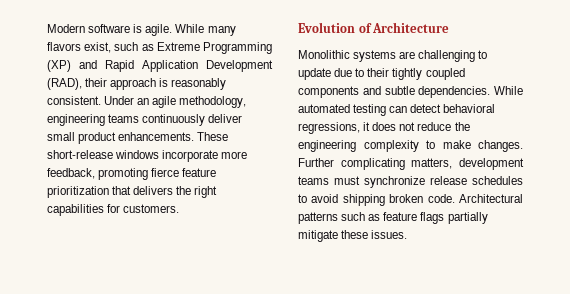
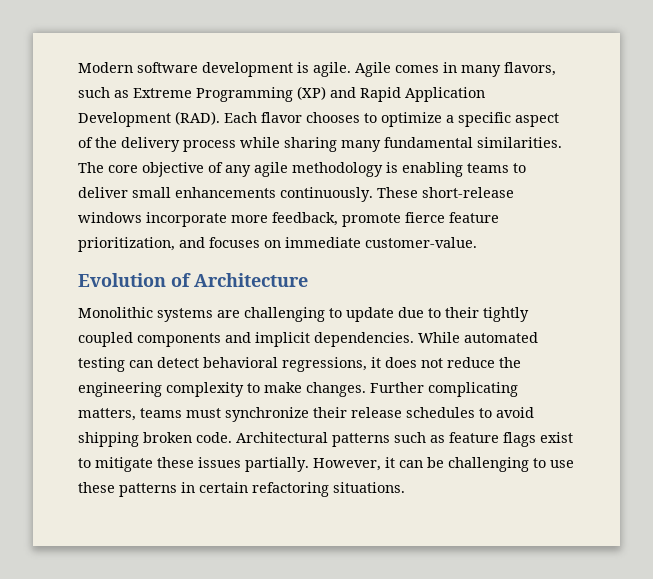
- Modern software is agile.
+ Modern software development is agile.
- While many flavors exist, such as Extreme Programming (XP) and Rapid Application Development (RAD), their approach is reasonably consistent. Under an agile methodology, engineering teams continuously deliver small product enhancements.
+ Agile comes in many flavors, such as Extreme Programming (XP) and Rapid Application Development (RAD). Each flavor chooses to optimize a specific aspect of the delivery process while sharing many fundamental similarities. The core objective of any agile methodology is enabling teams to deliver small enhancements continuously.
- These short-release windows incorporate more feedback, promoting fierce feature prioritization that delivers the right capabilities for customers.
+ These short-release windows incorporate more feedback, promote fierce feature prioritization, and focuses on immediate customer-value.
- Monolithic systems are challenging to update due to their tightly coupled components and subtle dependencies.
+ Monolithic systems are challenging to update due to their tightly coupled components and implicit dependencies.
- Further complicating matters, development teams must synchronize release schedules to avoid shipping broken code.
+ Further complicating matters, teams must synchronize their release schedules to avoid shipping broken code.
- Architectural patterns such as feature flags partially mitigate these issues.
+ Architectural patterns such as feature flags exist to mitigate these issues partially. However, it can be challenging to use these patterns in certain refactoring situations.

